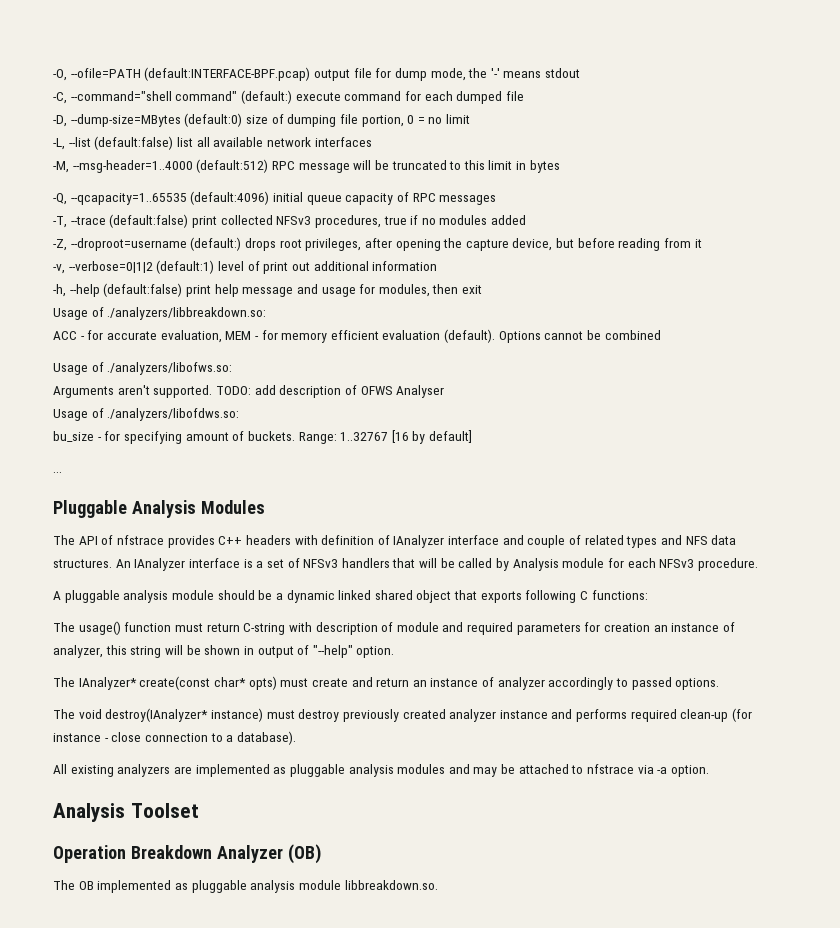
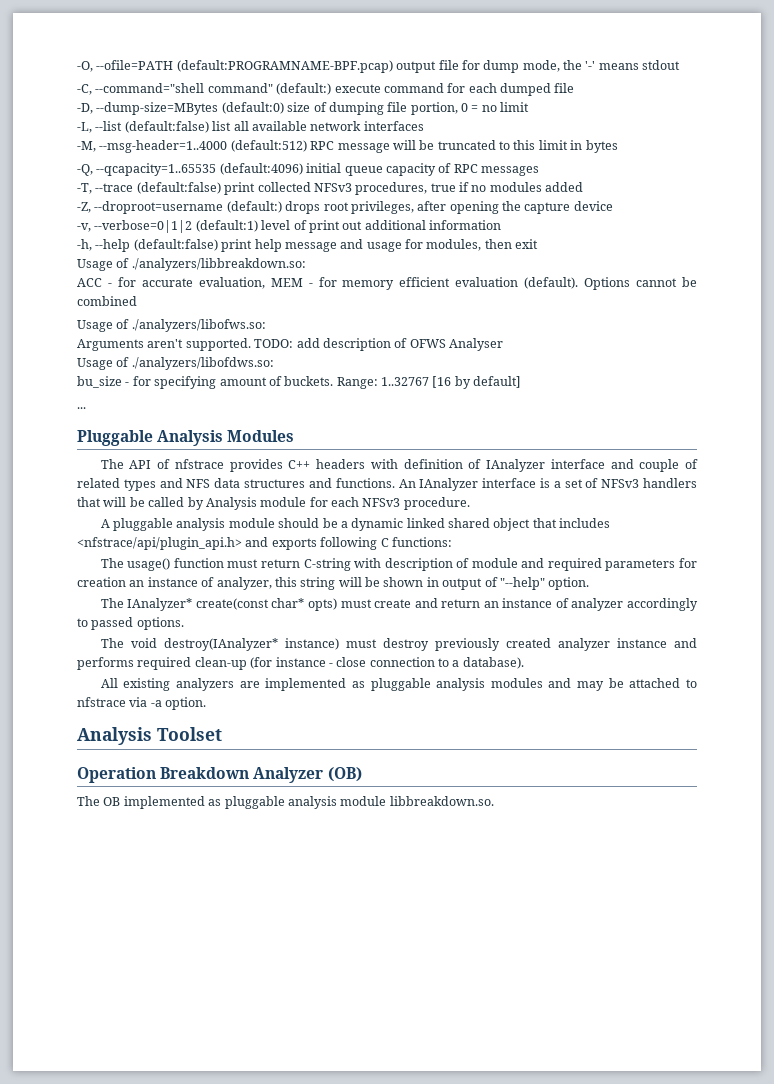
- -O, --ofile=PATH (default:INTERFACE-BPF.pcap) output file for dump mode, the '-' means stdout
+ -O, --ofile=PATH (default:PROGRAMNAME-BPF.pcap) output file for dump mode, the '-' means stdout
- -Z, --droproot=username (default:) drops root privileges, after opening the capture device, but before reading from it
+ -Z, --droproot=username (default:) drops root privileges, after opening the capture device
- The API of nfstrace provides C++ headers with definition of IAnalyzer interface and couple of related types and NFS data structures.
+ The API of nfstrace provides C++ headers with definition of IAnalyzer interface and couple of related types and NFS data structures and functions.
- A pluggable analysis module should be a dynamic linked shared object that exports following C functions:
+ A pluggable analysis module should be a dynamic linked shared object that includes <nfstrace/api/plugin_api.h> and exports following C functions:

